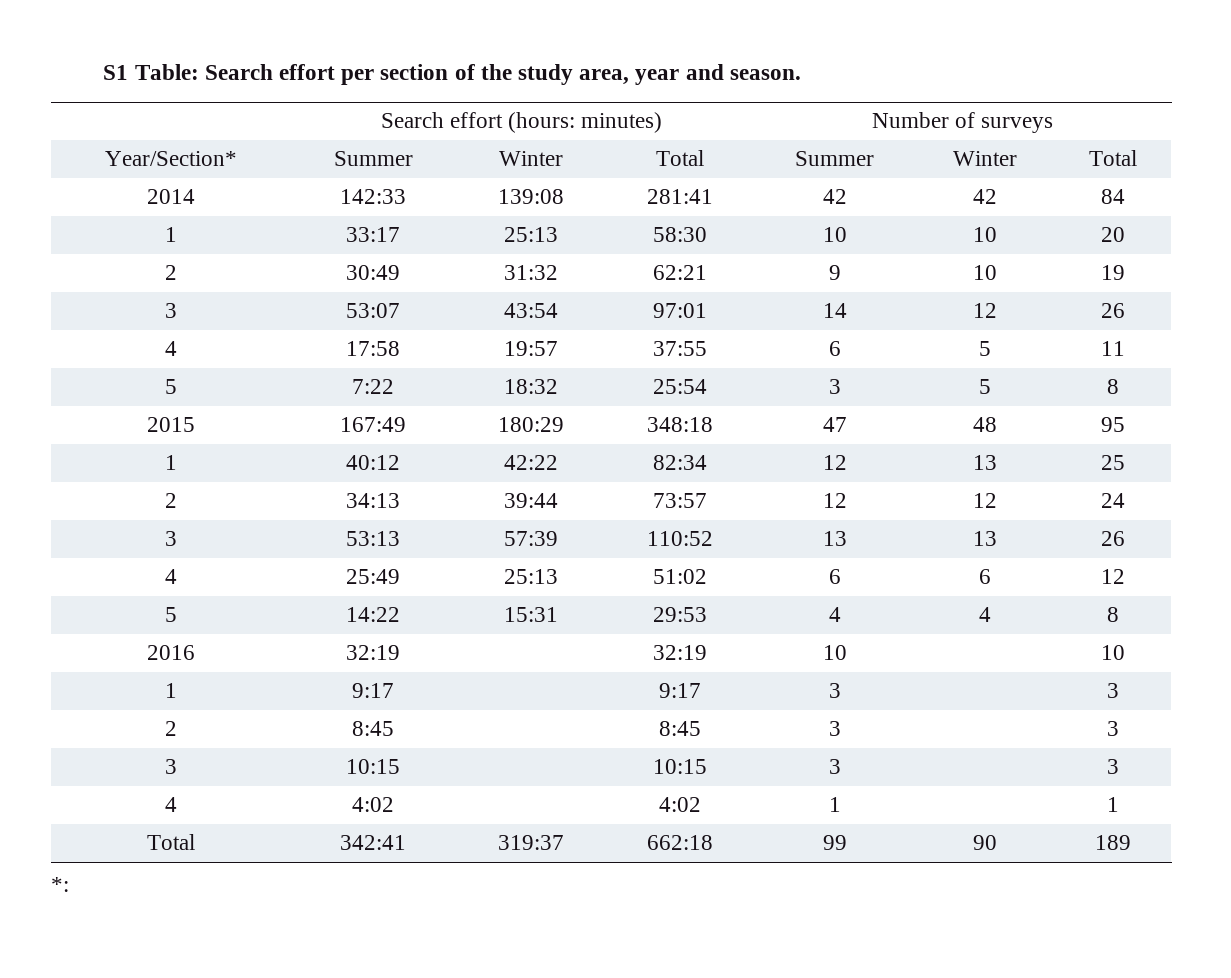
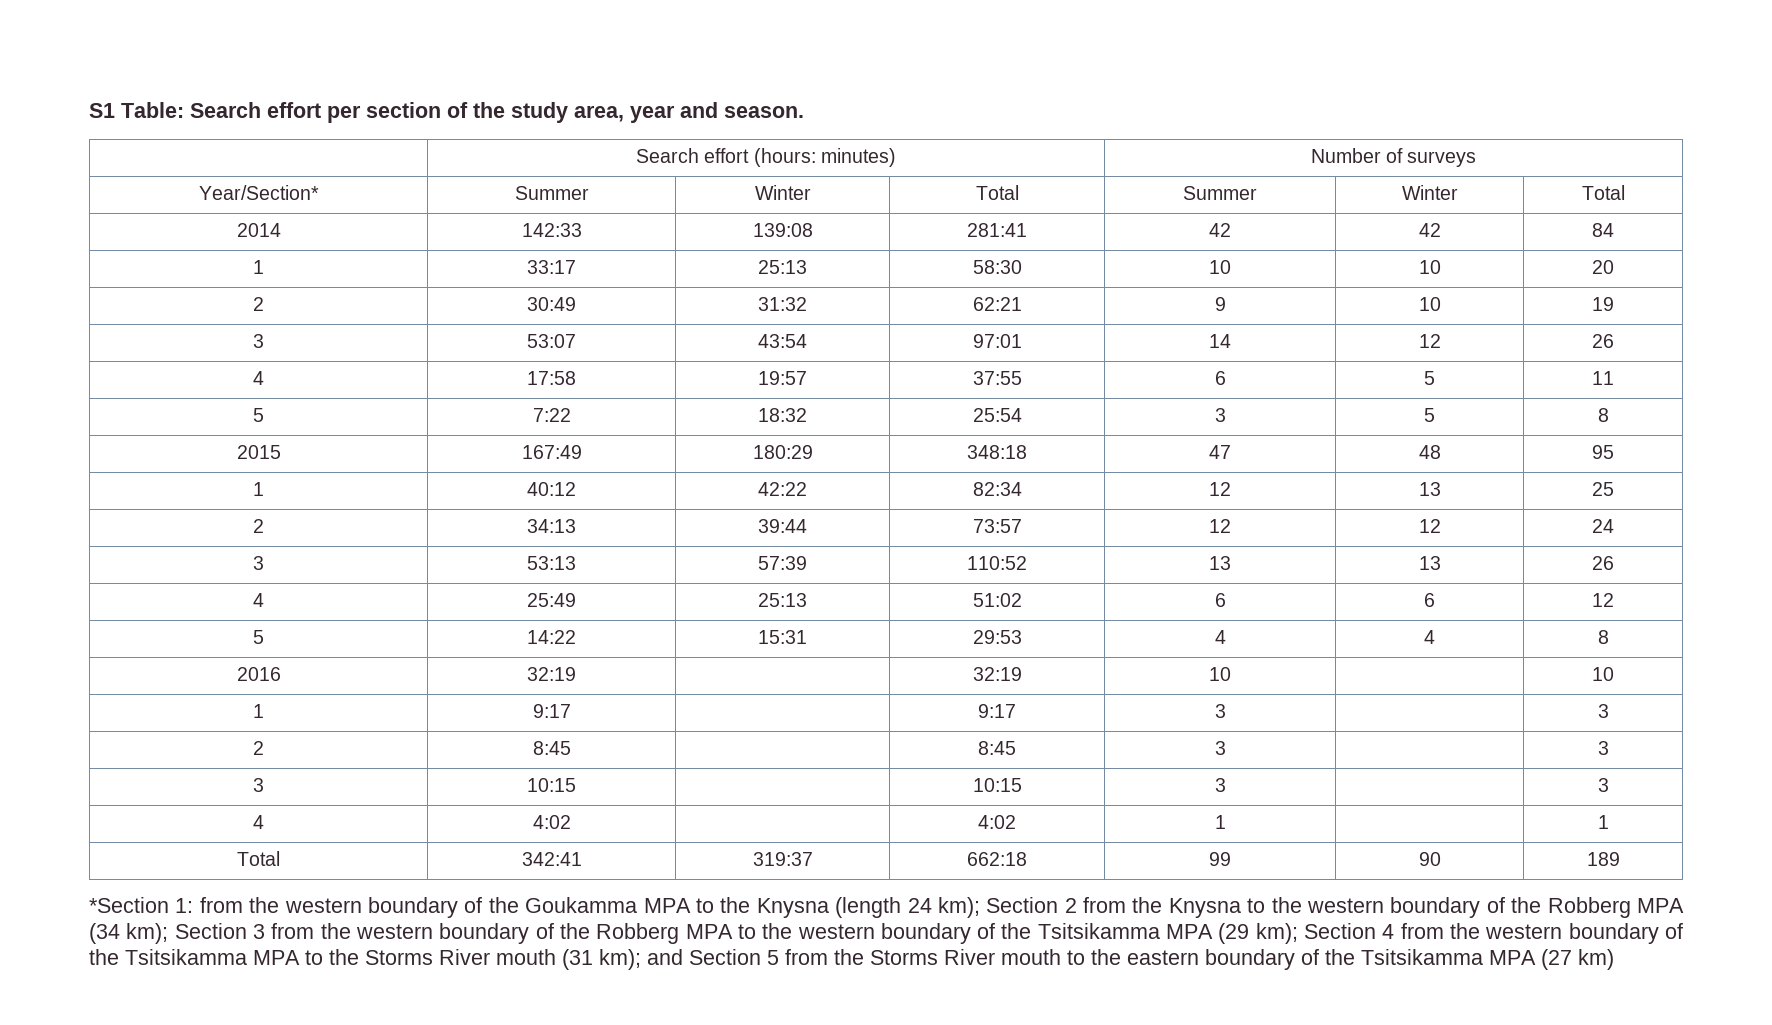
- *:
+ *Section 1: from the western boundary of the Goukamma MPA to the Knysna (length 24 km); Section 2 from the Knysna to the western boundary of the Robberg MPA (34 km); Section 3 from the western boundary of the Robberg MPA to the western boundary of the Tsitsikamma MPA (29 km); Section 4 from the western boundary of the Tsitsikamma MPA to the Storms River mouth (31 km); and Section 5 from the Storms River mouth to the eastern boundary of the Tsitsikamma MPA (27 km)

